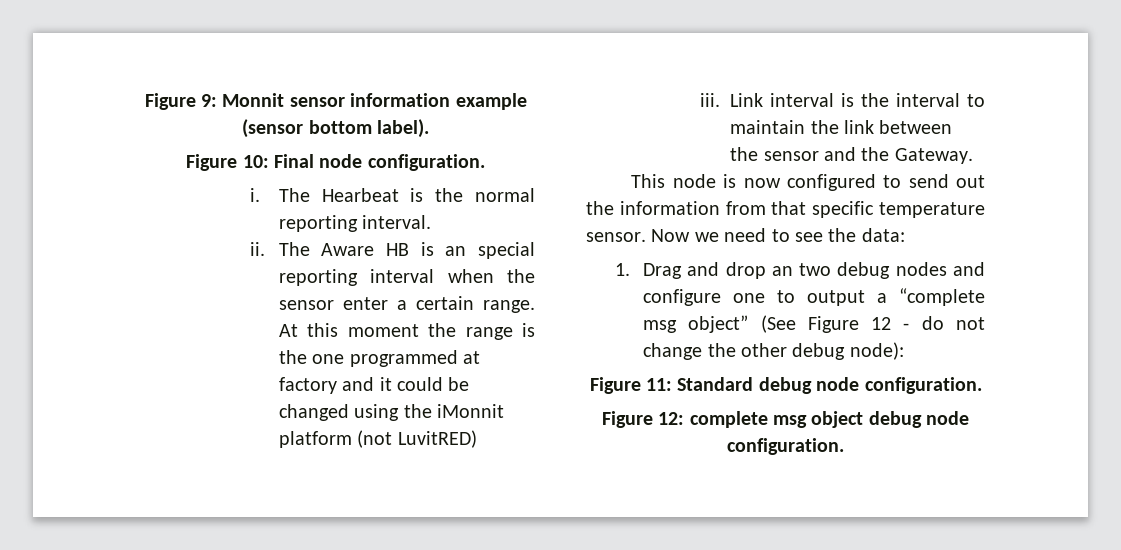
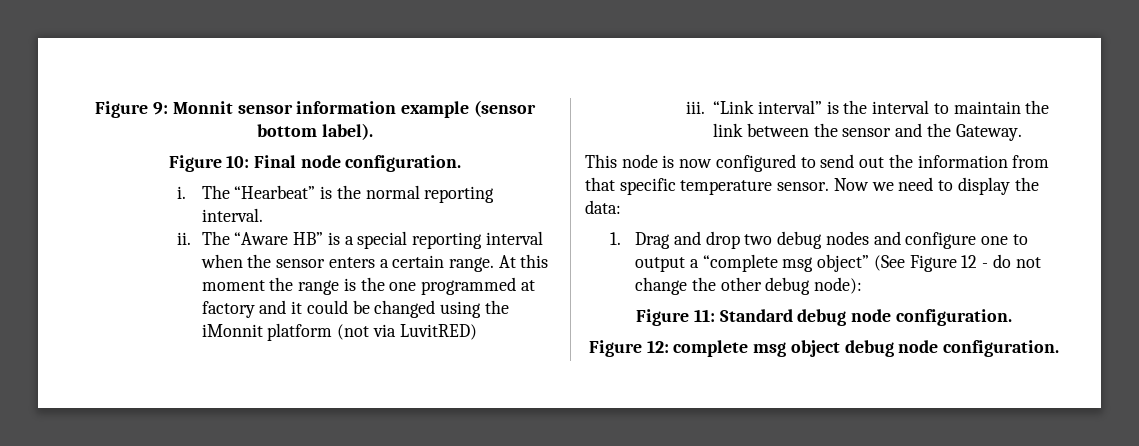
- The Hearbeat is the normal reporting interval.
+ The “Hearbeat” is the normal reporting interval.
- The Aware HB is an special reporting interval when the sensor enter a certain range.
+ The “Aware HB” is a special reporting interval when the sensor enters a certain range.
- At this moment the range is the one programmed at factory and it could be changed using the iMonnit platform (not LuvitRED)
+ At this moment the range is the one programmed at factory and it could be changed using the iMonnit platform (not via LuvitRED)
- Link interval is the interval to maintain the link between the sensor and the Gateway.
+ “Link interval” is the interval to maintain the link between the sensor and the Gateway.
- Now we need to see the data:
+ Now we need to display the data:
- 1. Drag and drop an two debug nodes and configure one to output a “complete msg object” (See Figure 12 - do not change the other debug node):
+ 1. Drag and drop two debug nodes and configure one to output a “complete msg object” (See Figure 12 - do not change the other debug node):

